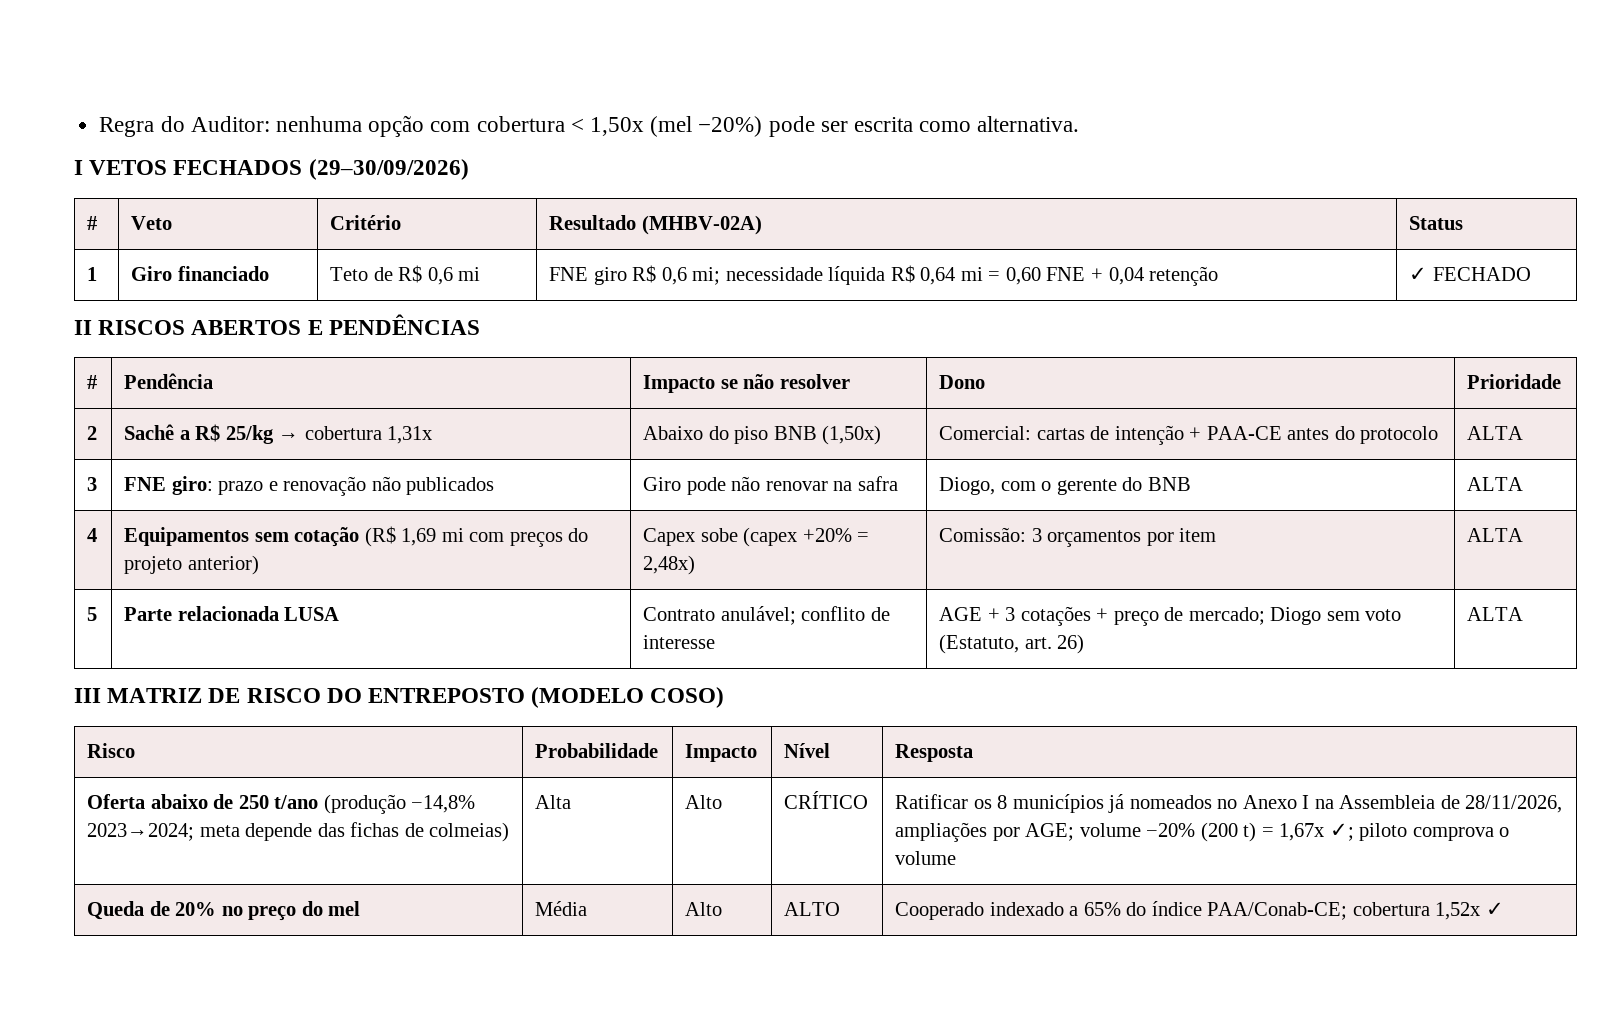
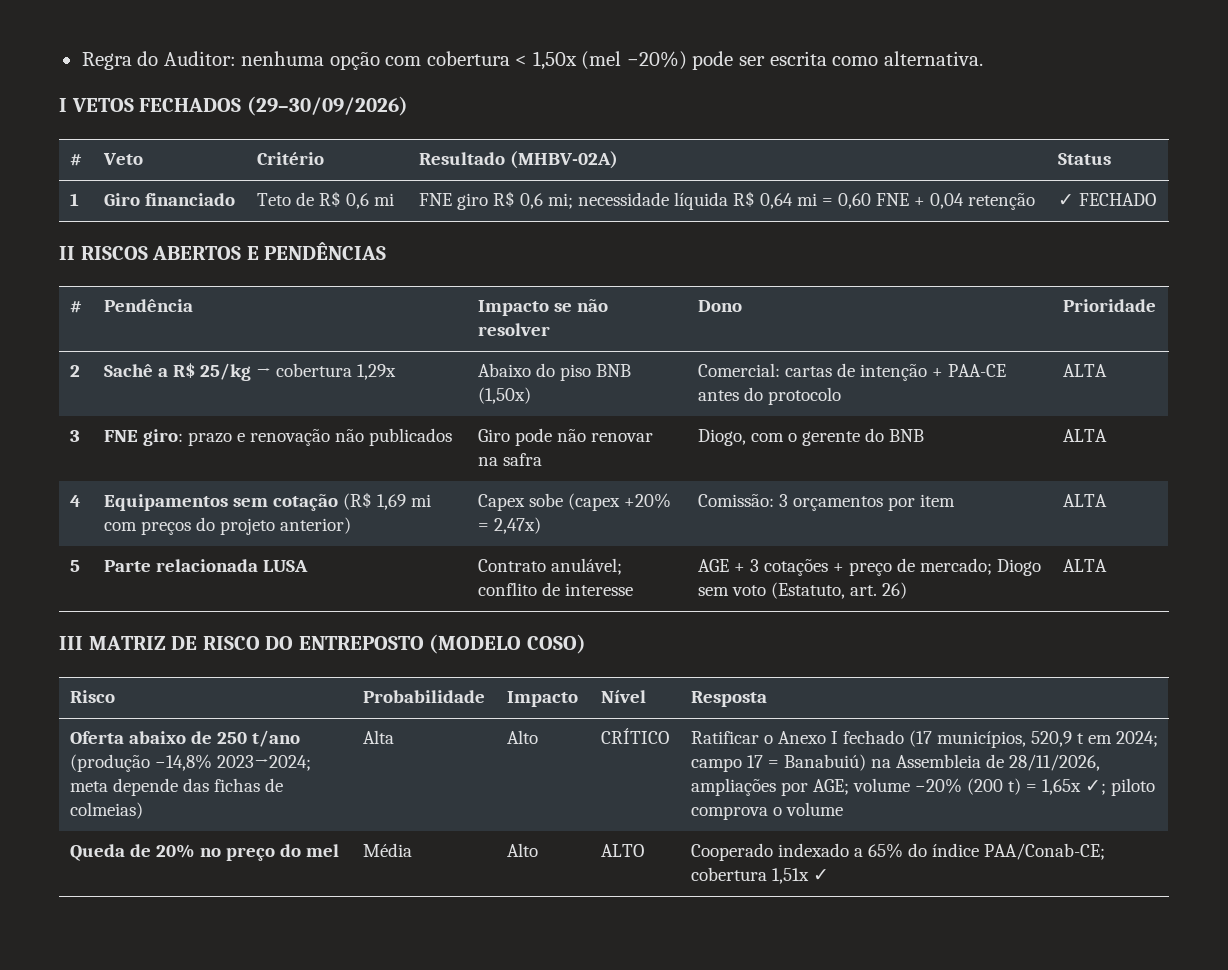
- 2 | Sachê a R$ 25/kg → cobertura 1,31x | Abaixo do piso BNB (1,50x) | Comercial: cartas de intenção + PAA-CE antes do protocolo | ALTA
+ 2 | Sachê a R$ 25/kg → cobertura 1,29x | Abaixo do piso BNB (1,50x) | Comercial: cartas de intenção + PAA-CE antes do protocolo | ALTA
- 4 | Equipamentos sem cotação (R$ 1,69 mi com preços do projeto anterior) | Capex sobe (capex +20% = 2,48x) | Comissão: 3 orçamentos por item | ALTA
+ 4 | Equipamentos sem cotação (R$ 1,69 mi com preços do projeto anterior) | Capex sobe (capex +20% = 2,47x) | Comissão: 3 orçamentos por item | ALTA
- Ratificar os 8 municípios já nomeados no Anexo I na Assembleia de 28/11/2026, ampliações por AGE; volume −20% (200 t) = 1,67x ✓; piloto comprova o volume
+ Ratificar o Anexo I fechado (17 municípios, 520,9 t em 2024; campo 17 = Banabuiú) na Assembleia de 28/11/2026, ampliações por AGE; volume −20% (200 t) = 1,65x ✓; piloto comprova o volume
- Queda de 20% no preço do mel | Média | Alto | ALTO | Cooperado indexado a 65% do índice PAA/Conab-CE; cobertura 1,52x ✓
+ Queda de 20% no preço do mel | Média | Alto | ALTO | Cooperado indexado a 65% do índice PAA/Conab-CE; cobertura 1,51x ✓

